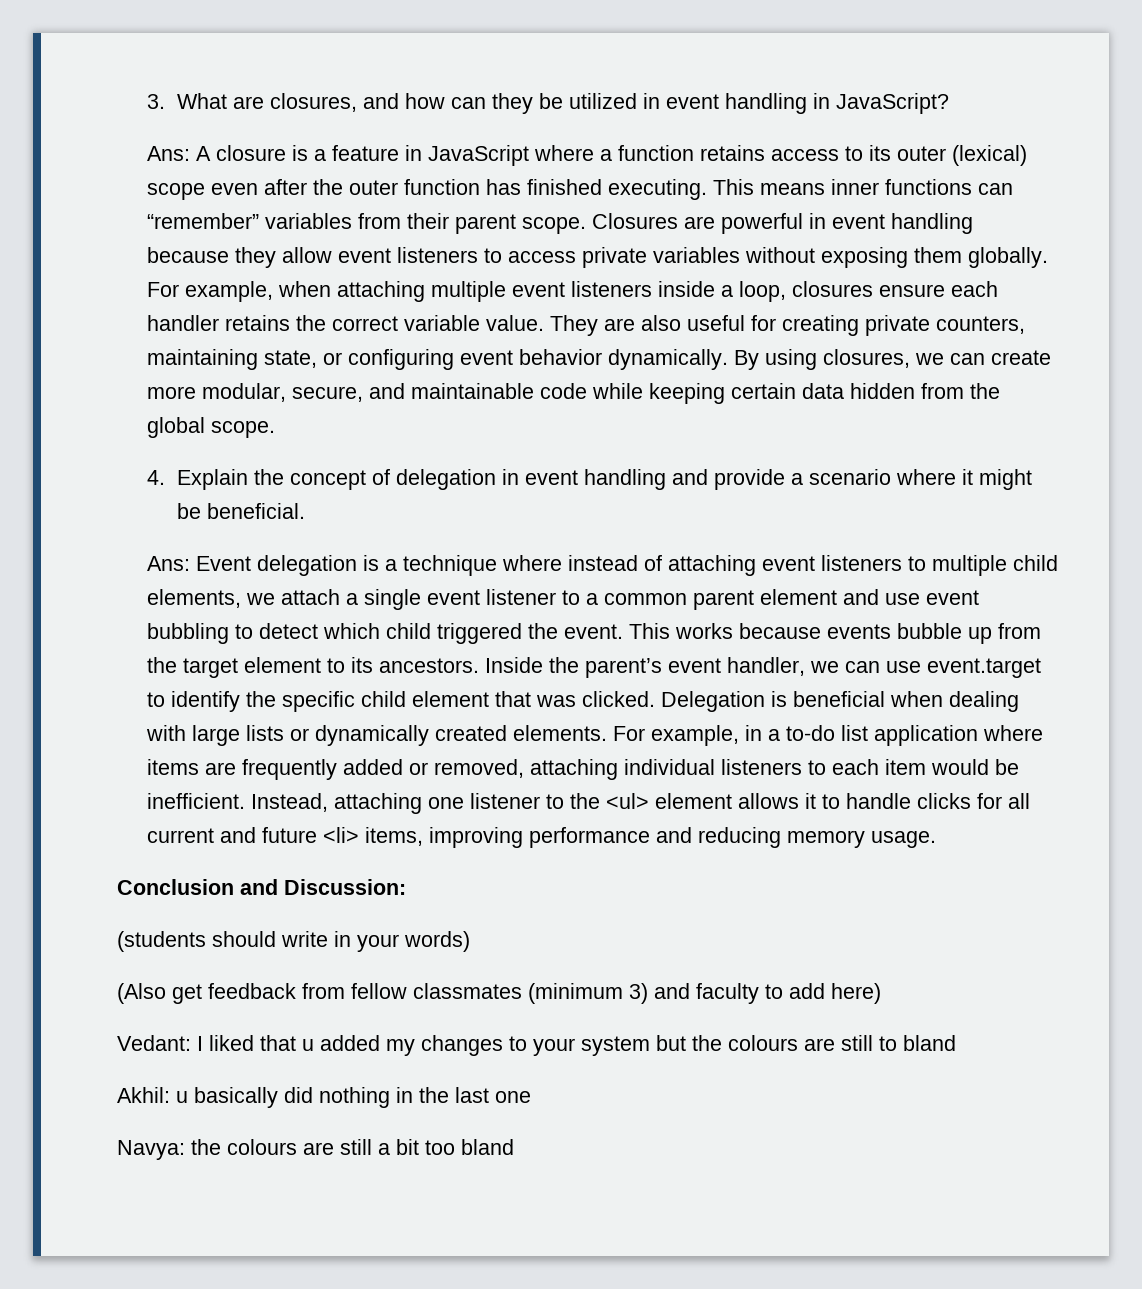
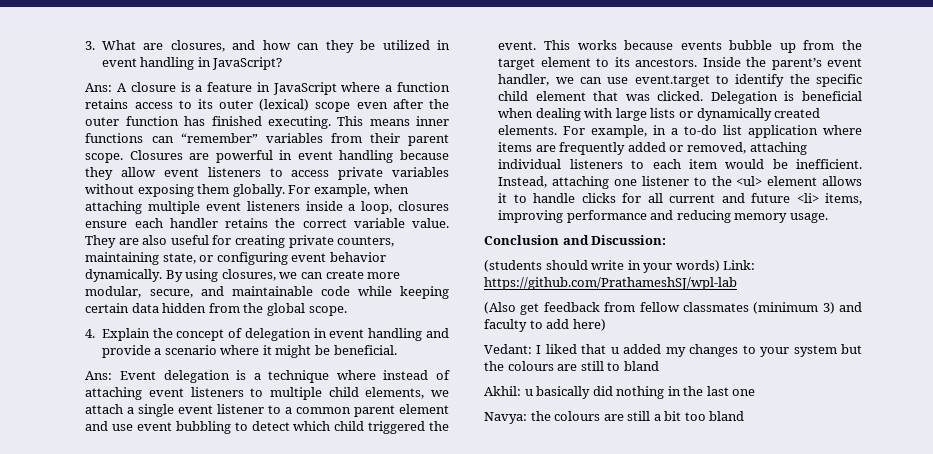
- (students should write in your words)
+ (students should write in your words) Link: https://github.com/PrathameshSJ/wpl-lab

